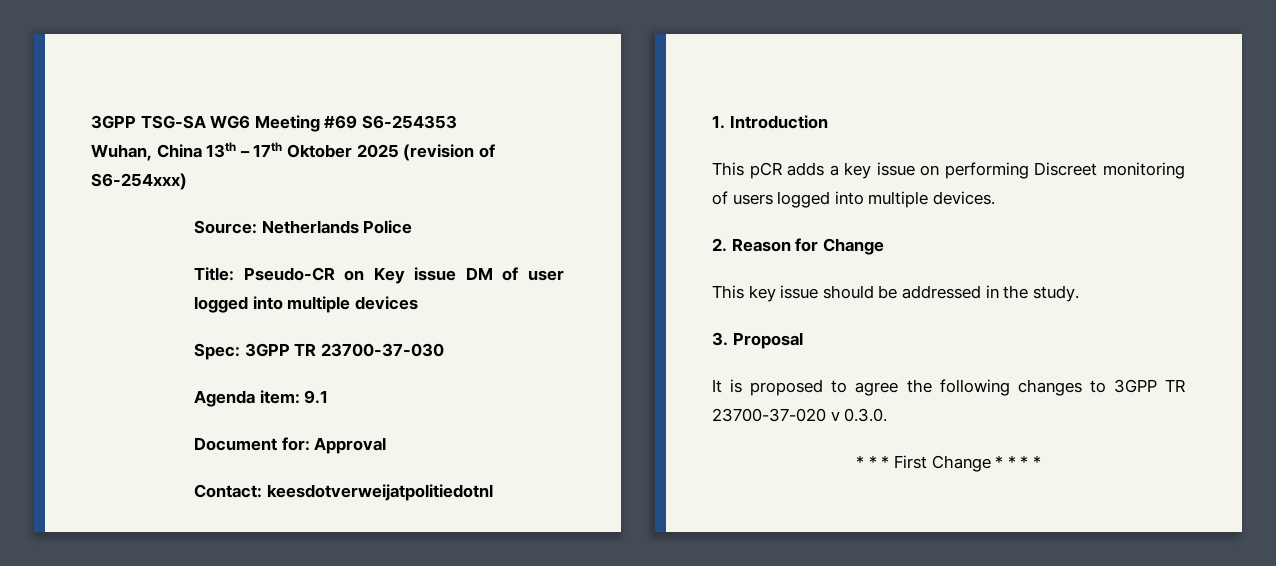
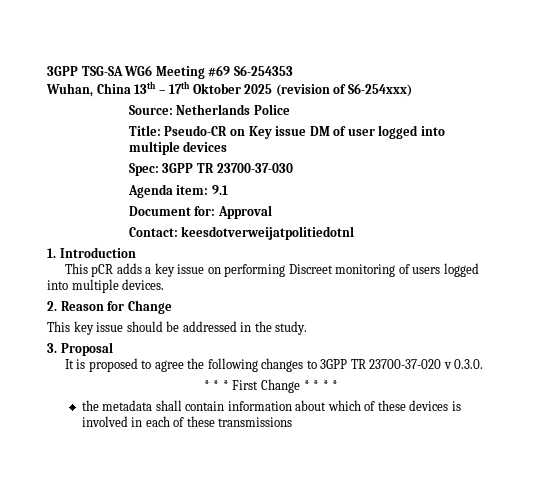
+ the metadata shall contain information about which of these devices is involved in each of these transmissions

